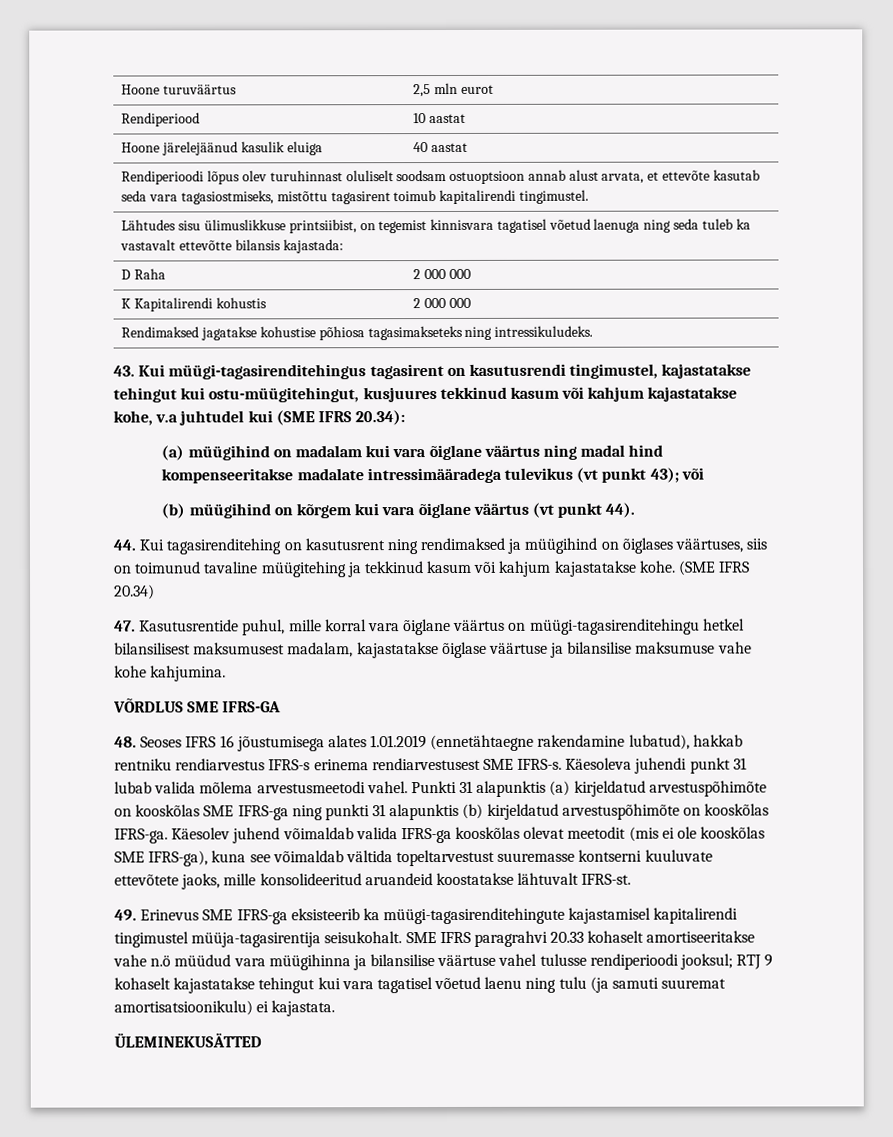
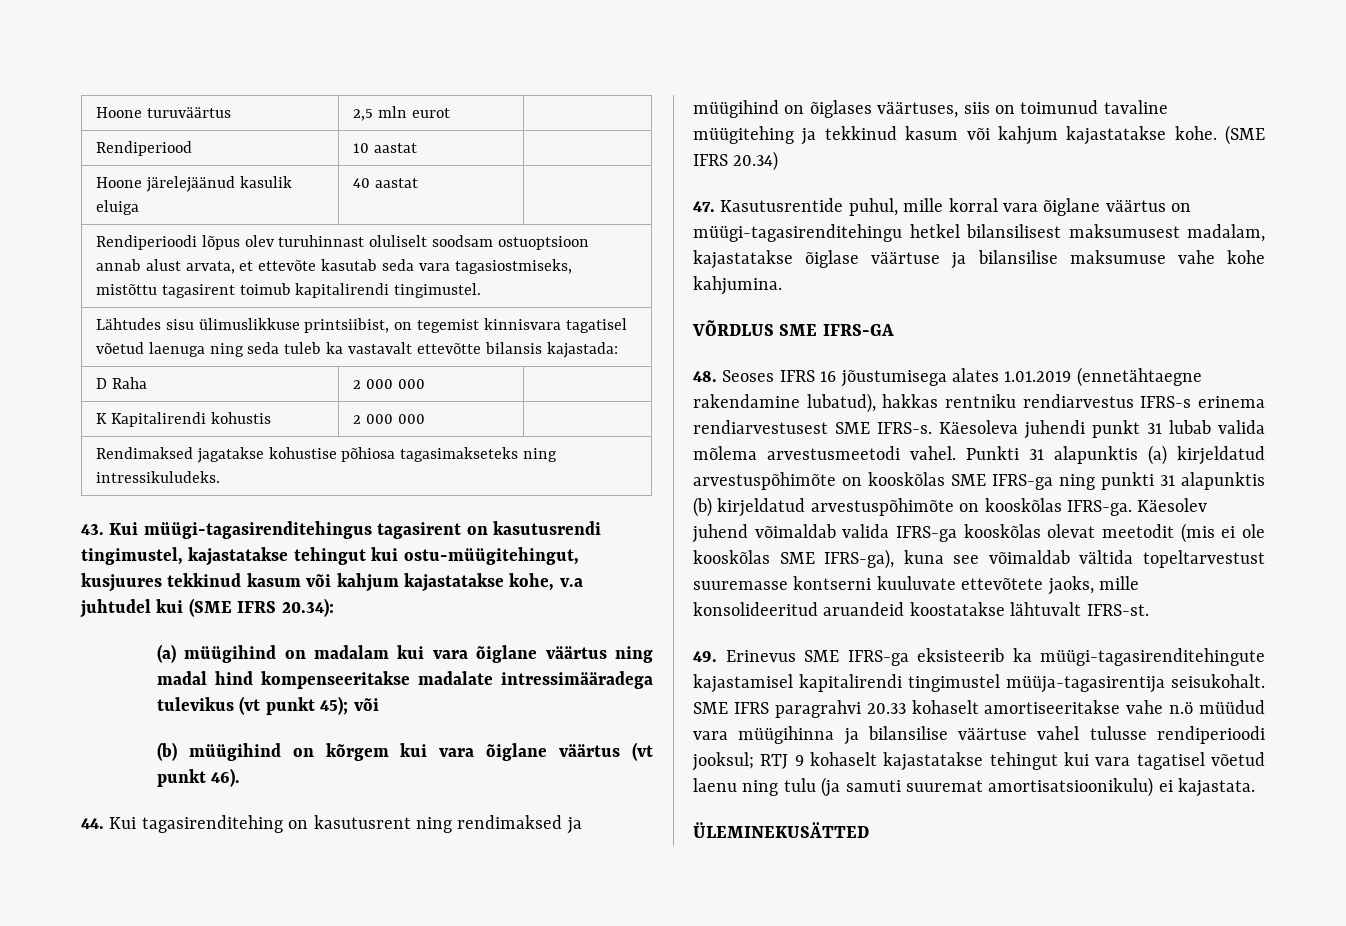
- (a) müügihind on madalam kui vara õiglane väärtus ning madal hind kompenseeritakse madalate intressimääradega tulevikus (vt punkt 43); või
+ (a) müügihind on madalam kui vara õiglane väärtus ning madal hind kompenseeritakse madalate intressimääradega tulevikus (vt punkt 45); või
- (b) müügihind on kõrgem kui vara õiglane väärtus (vt punkt 44).
+ (b) müügihind on kõrgem kui vara õiglane väärtus (vt punkt 46).
- 48. Seoses IFRS 16 jõustumisega alates 1.01.2019 (ennetähtaegne rakendamine lubatud), hakkab rentniku rendiarvestus IFRS-s erinema rendiarvestusest SME IFRS-s.
+ 48. Seoses IFRS 16 jõustumisega alates 1.01.2019 (ennetähtaegne rakendamine lubatud), hakkas rentniku rendiarvestus IFRS-s erinema rendiarvestusest SME IFRS-s.

